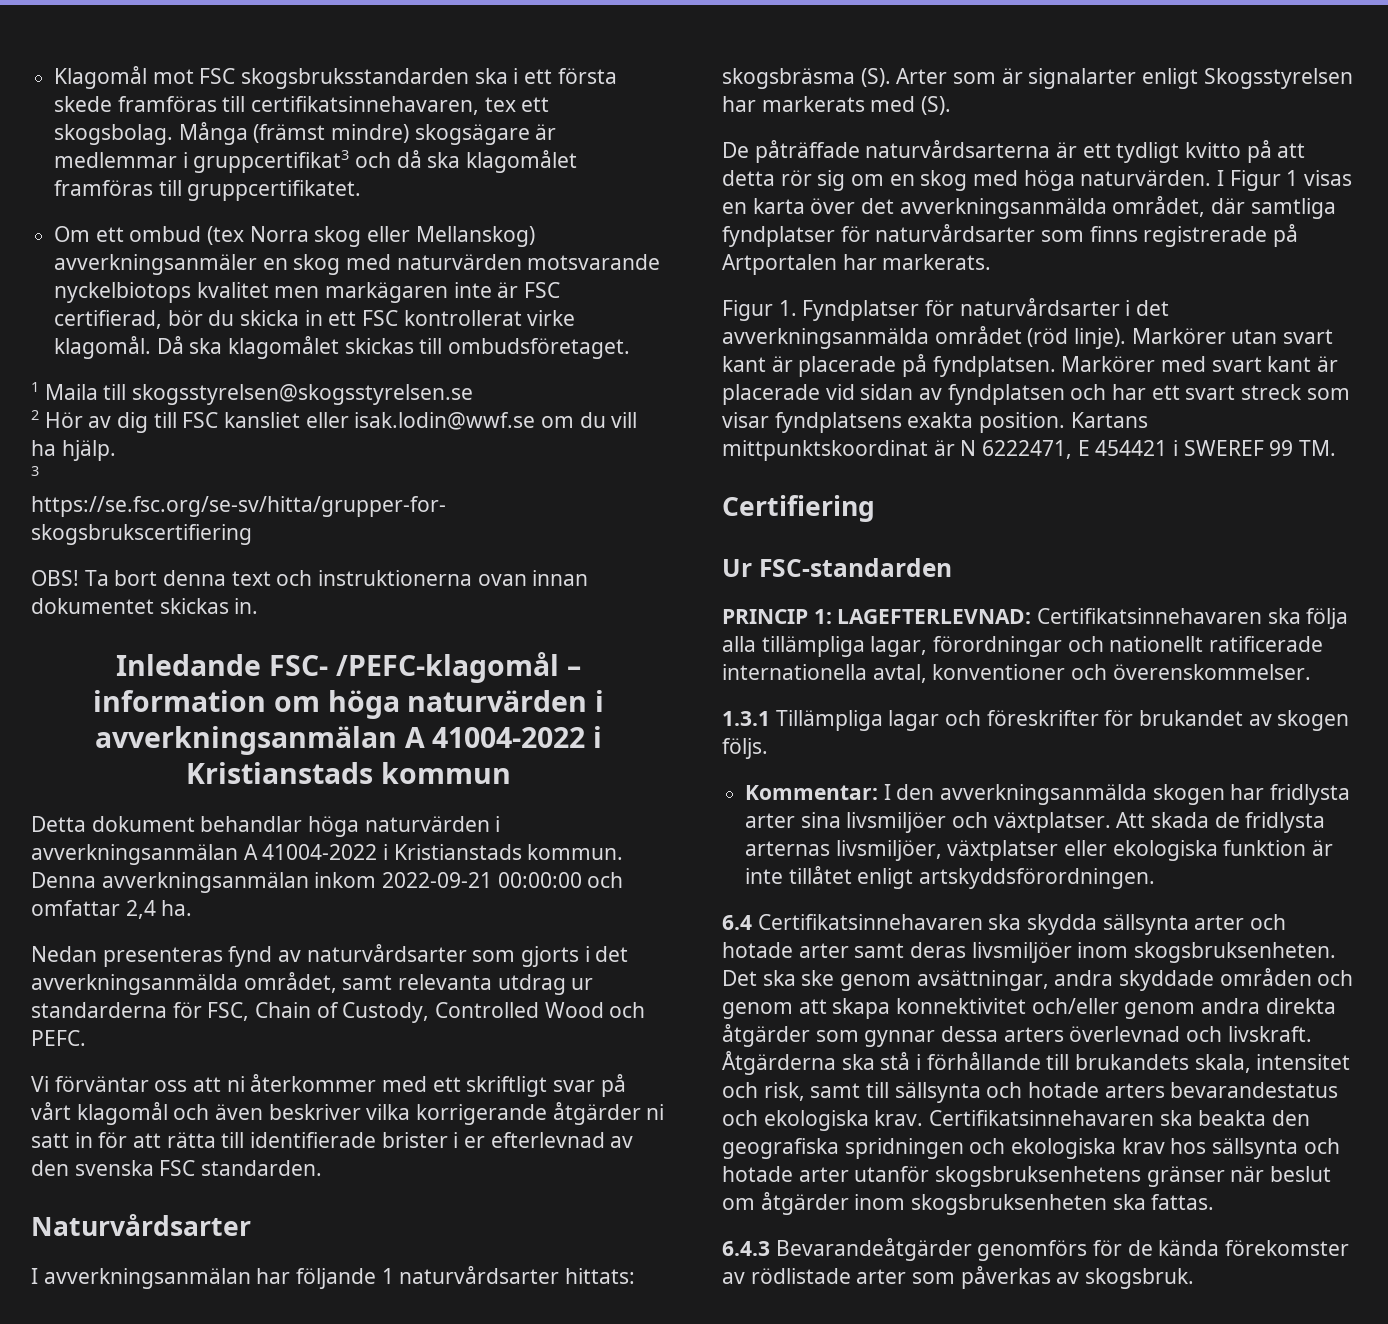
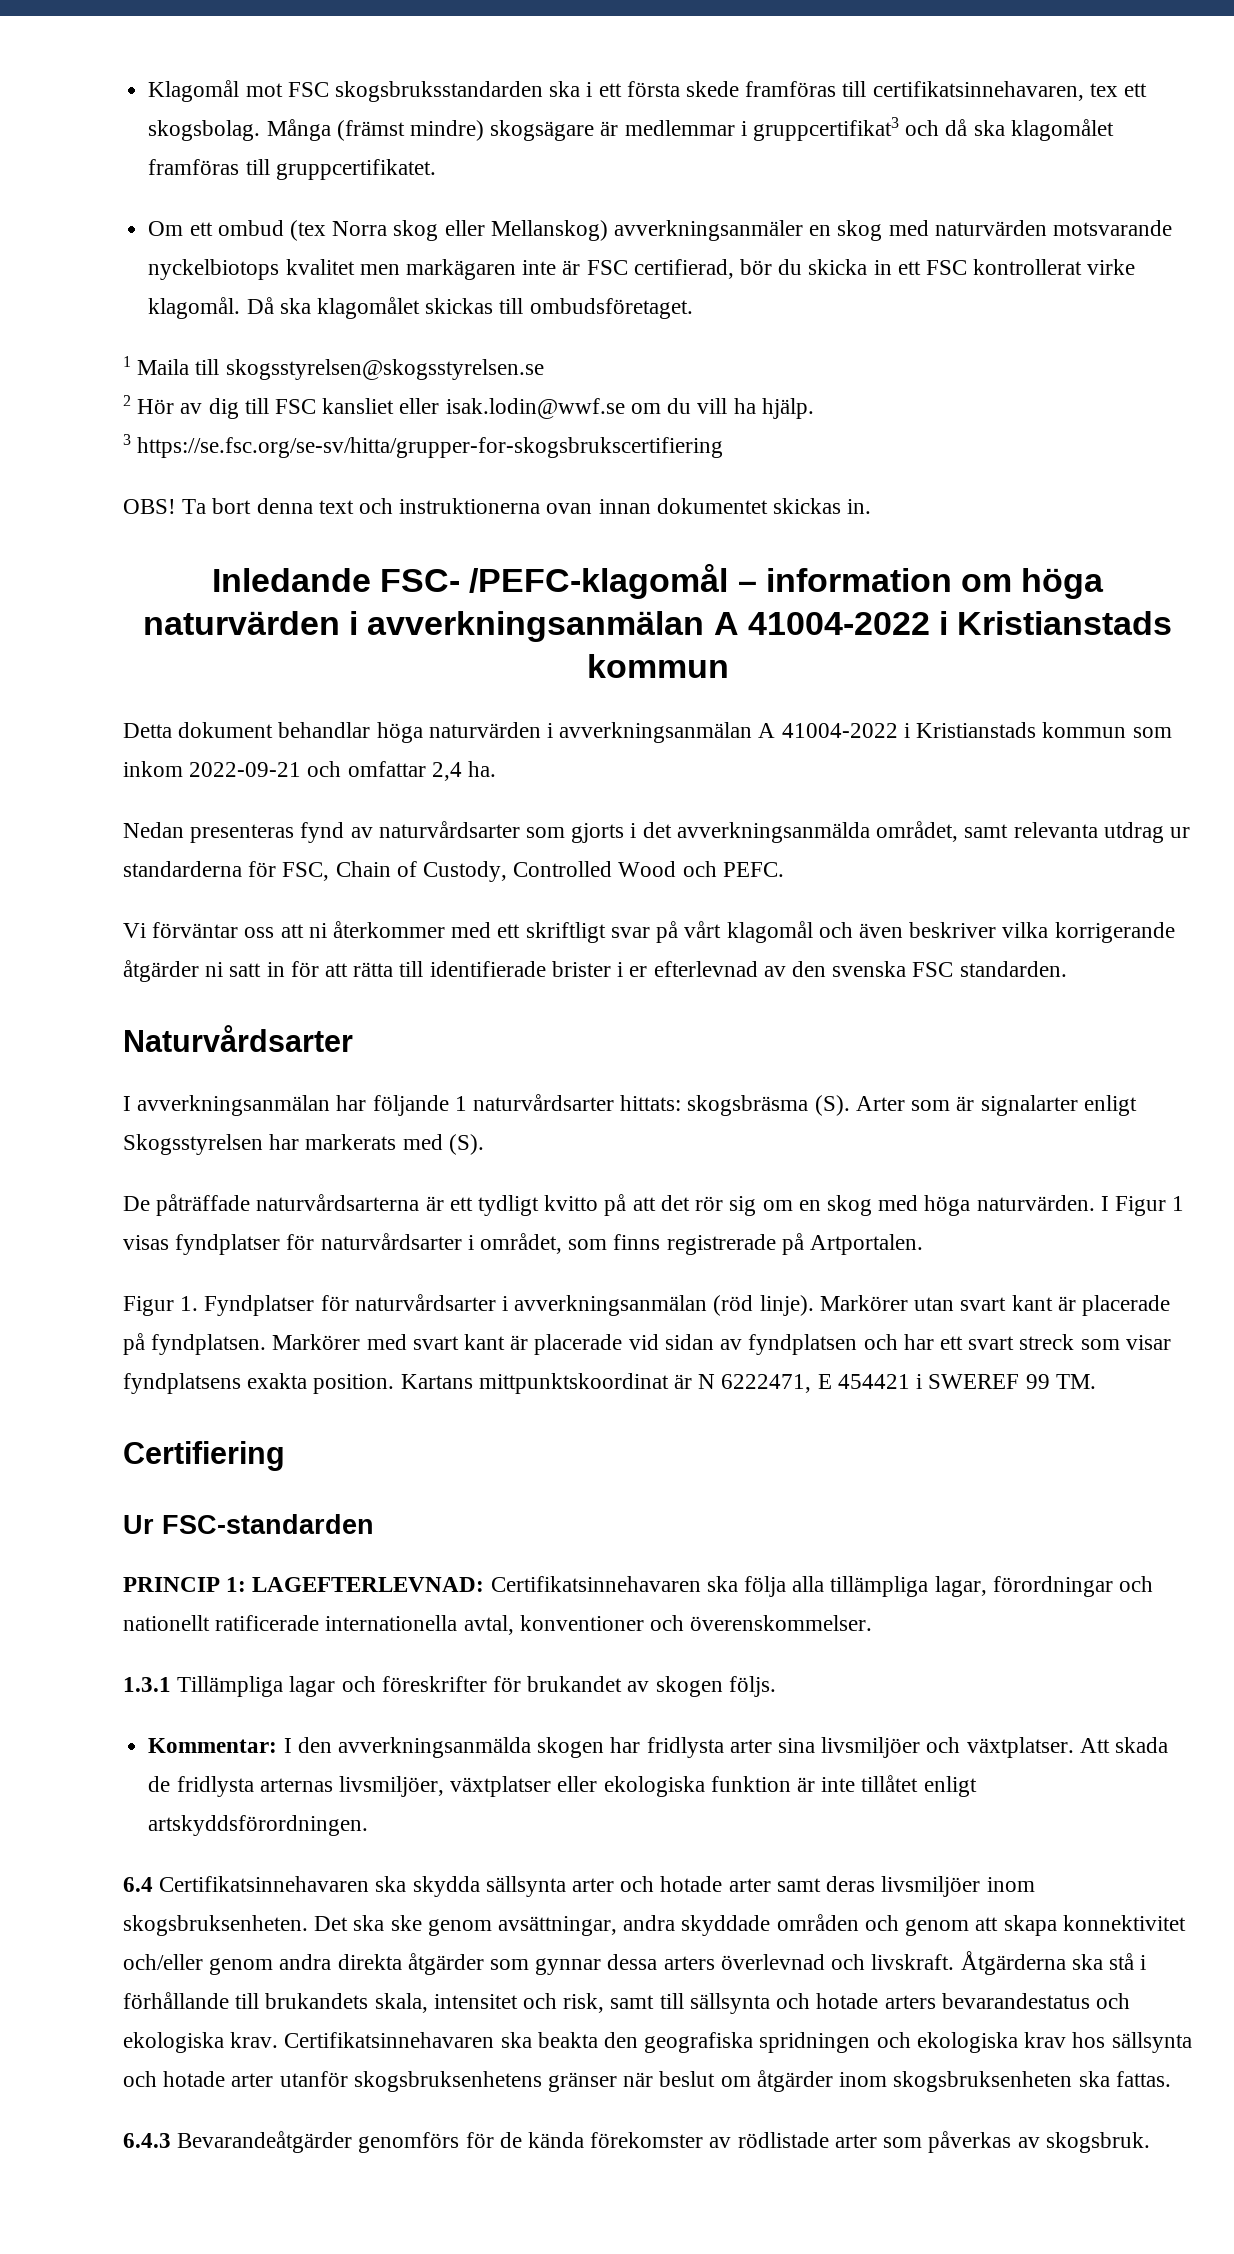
- Detta dokument behandlar höga naturvärden i avverkningsanmälan A 41004-2022 i Kristianstads kommun. Denna avverkningsanmälan inkom 2022-09-21 00:00:00 och omfattar 2,4 ha.
+ Detta dokument behandlar höga naturvärden i avverkningsanmälan A 41004-2022 i Kristianstads kommun som inkom 2022-09-21 och omfattar 2,4 ha.
- De påträffade naturvårdsarterna är ett tydligt kvitto på att detta rör sig om en skog med höga naturvärden.
+ De påträffade naturvårdsarterna är ett tydligt kvitto på att det rör sig om en skog med höga naturvärden.
- I Figur 1 visas en karta över det avverkningsanmälda området, där samtliga fyndplatser för naturvårdsarter som finns registrerade på Artportalen har markerats.
+ I Figur 1 visas fyndplatser för naturvårdsarter i området, som finns registrerade på Artportalen.
- Figur 1. Fyndplatser för naturvårdsarter i det avverkningsanmälda området (röd linje).
+ Figur 1. Fyndplatser för naturvårdsarter i avverkningsanmälan (röd linje).

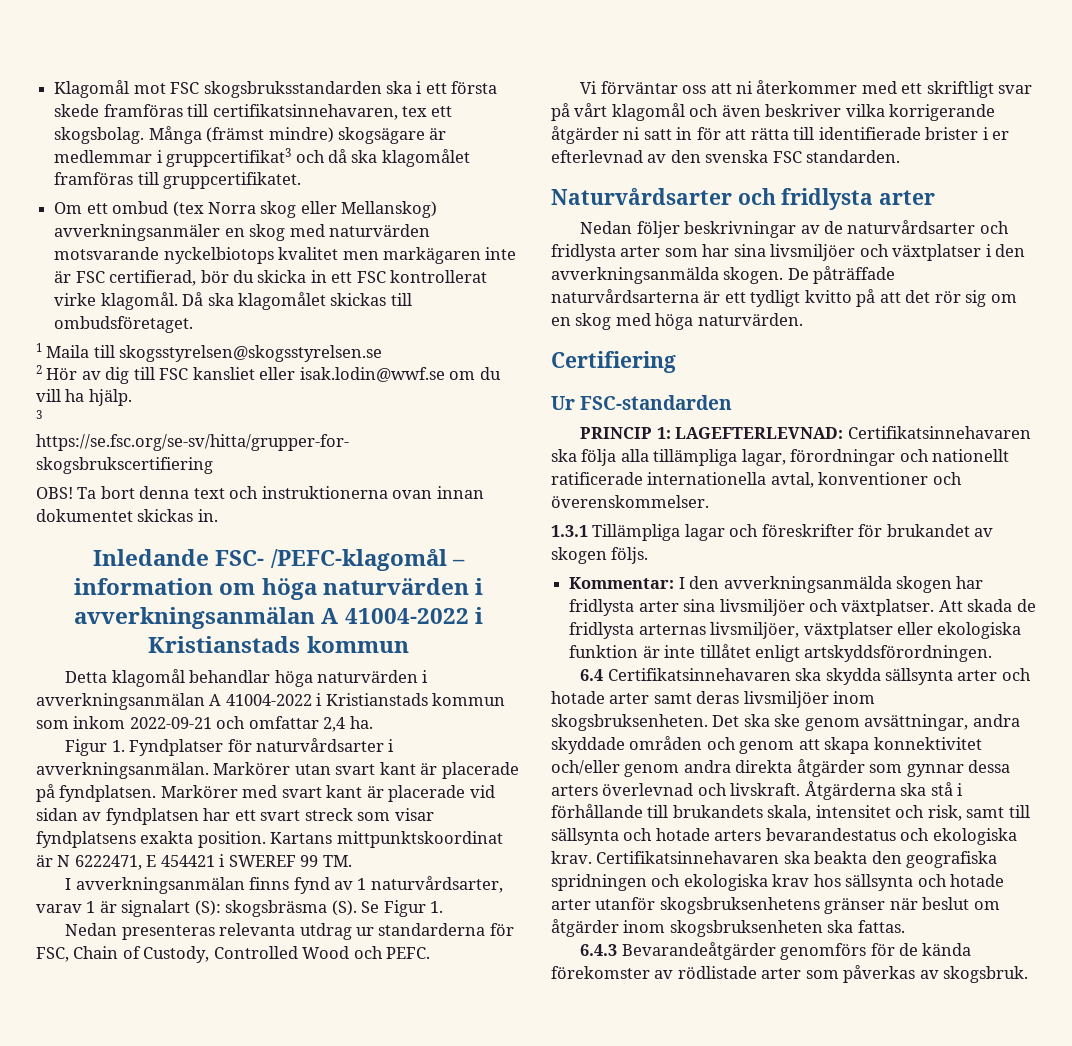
- Detta dokument behandlar höga naturvärden i avverkningsanmälan A 41004-2022 i Kristianstads kommun som inkom 2022-09-21 och omfattar 2,4 ha.
+ Detta klagomål behandlar höga naturvärden i avverkningsanmälan A 41004-2022 i Kristianstads kommun som inkom 2022-09-21 och omfattar 2,4 ha.
- Nedan presenteras fynd av naturvårdsarter som gjorts i det avverkningsanmälda området, samt relevanta utdrag ur standarderna för FSC, Chain of Custody, Controlled Wood och PEFC.
+ Figur 1. Fyndplatser för naturvårdsarter i avverkningsanmälan. Markörer utan svart kant är placerade på fyndplatsen. Markörer med svart kant är placerade vid sidan av fyndplatsen har ett svart streck som visar fyndplatsens exakta position. Kartans mittpunktskoordinat är N 6222471, E 454421 i SWEREF 99 TM.
+ I avverkningsanmälan finns fynd av 1 naturvårdsarter, varav 1 är signalart (S): skogsbräsma (S). Se Figur 1.
+ Nedan presenteras relevanta utdrag ur standarderna för FSC, Chain of Custody, Controlled Wood och PEFC.
- Naturvårdsarter
- I avverkningsanmälan har följande 1 naturvårdsarter hittats: skogsbräsma (S). Arter som är signalarter enligt Skogsstyrelsen har markerats med (S).
- De påträffade naturvårdsarterna är ett tydligt kvitto på att det rör sig om en skog med höga naturvärden. I Figur 1 visas fyndplatser för naturvårdsarter i området, som finns registrerade på Artportalen.
- Figur 1. Fyndplatser för naturvårdsarter i avverkningsanmälan (röd linje). Markörer utan svart kant är placerade på fyndplatsen. Markörer med svart kant är placerade vid sidan av fyndplatsen och har ett svart streck som visar fyndplatsens exakta position. Kartans mittpunktskoordinat är N 6222471, E 454421 i SWEREF 99 TM.
+ Naturvårdsarter och fridlysta arter
+ Nedan följer beskrivningar av de naturvårdsarter och fridlysta arter som har sina livsmiljöer och växtplatser i den avverkningsanmälda skogen. De påträffade naturvårdsarterna är ett tydligt kvitto på att det rör sig om en skog med höga naturvärden.

